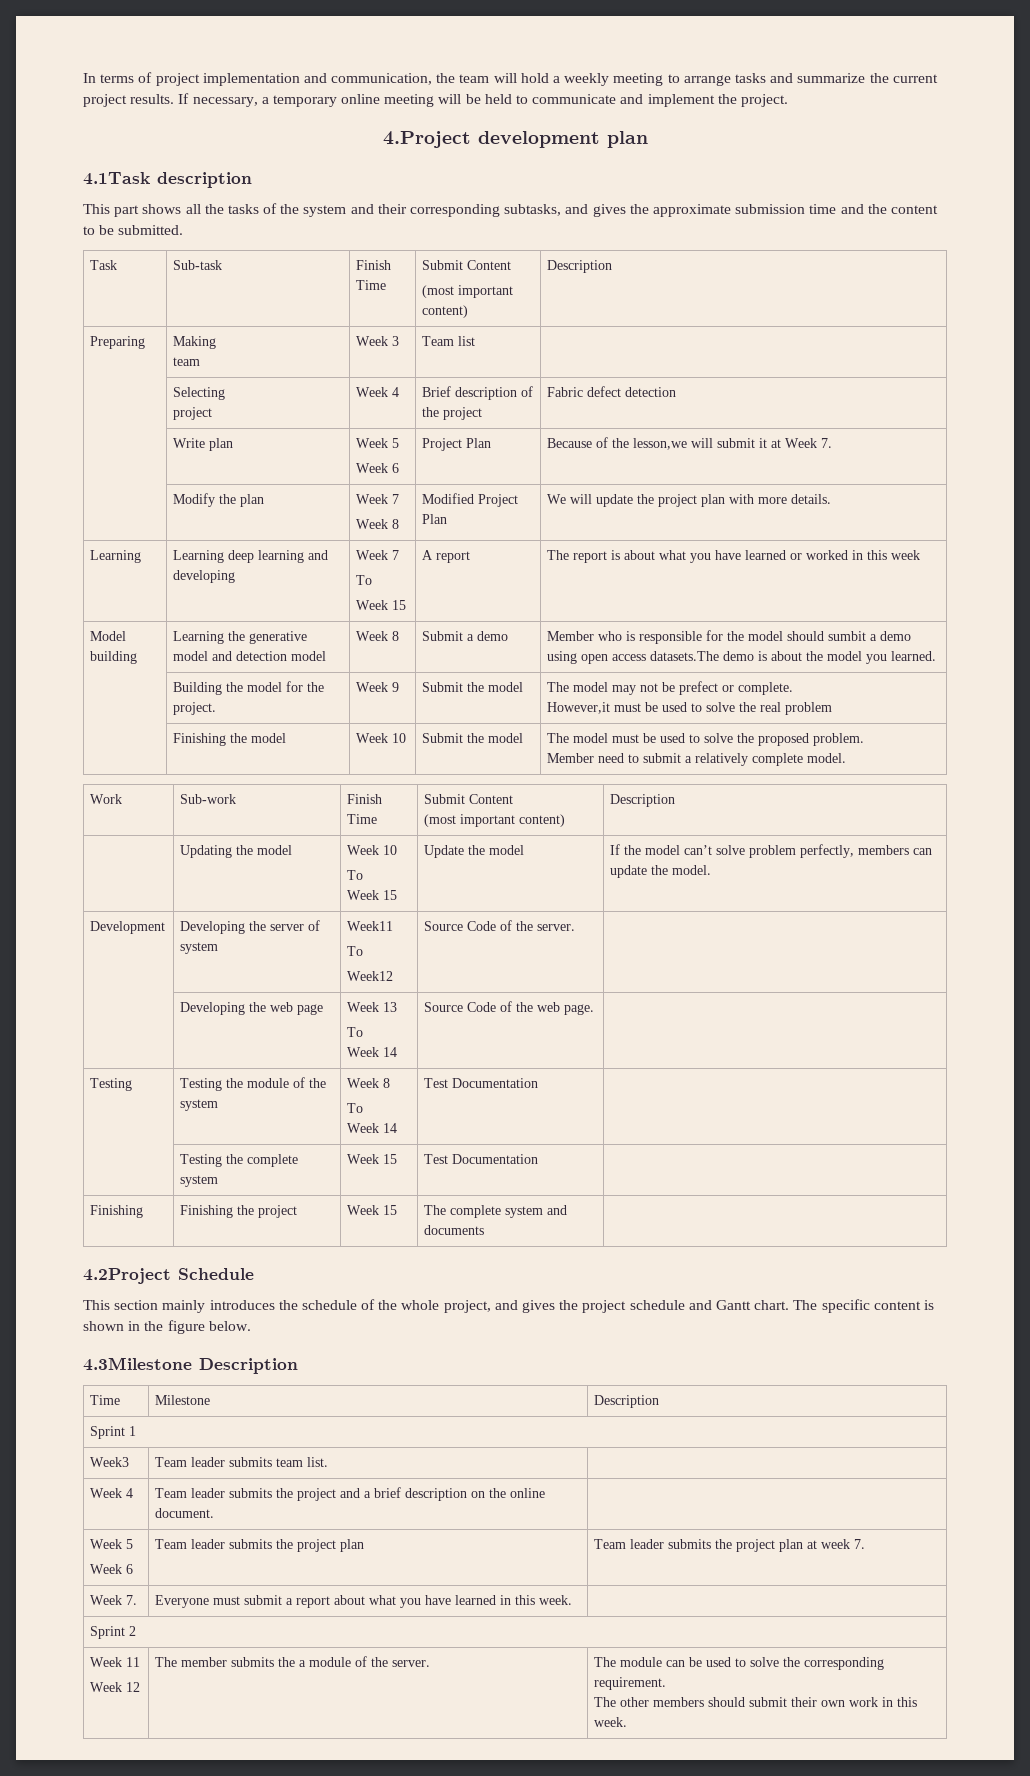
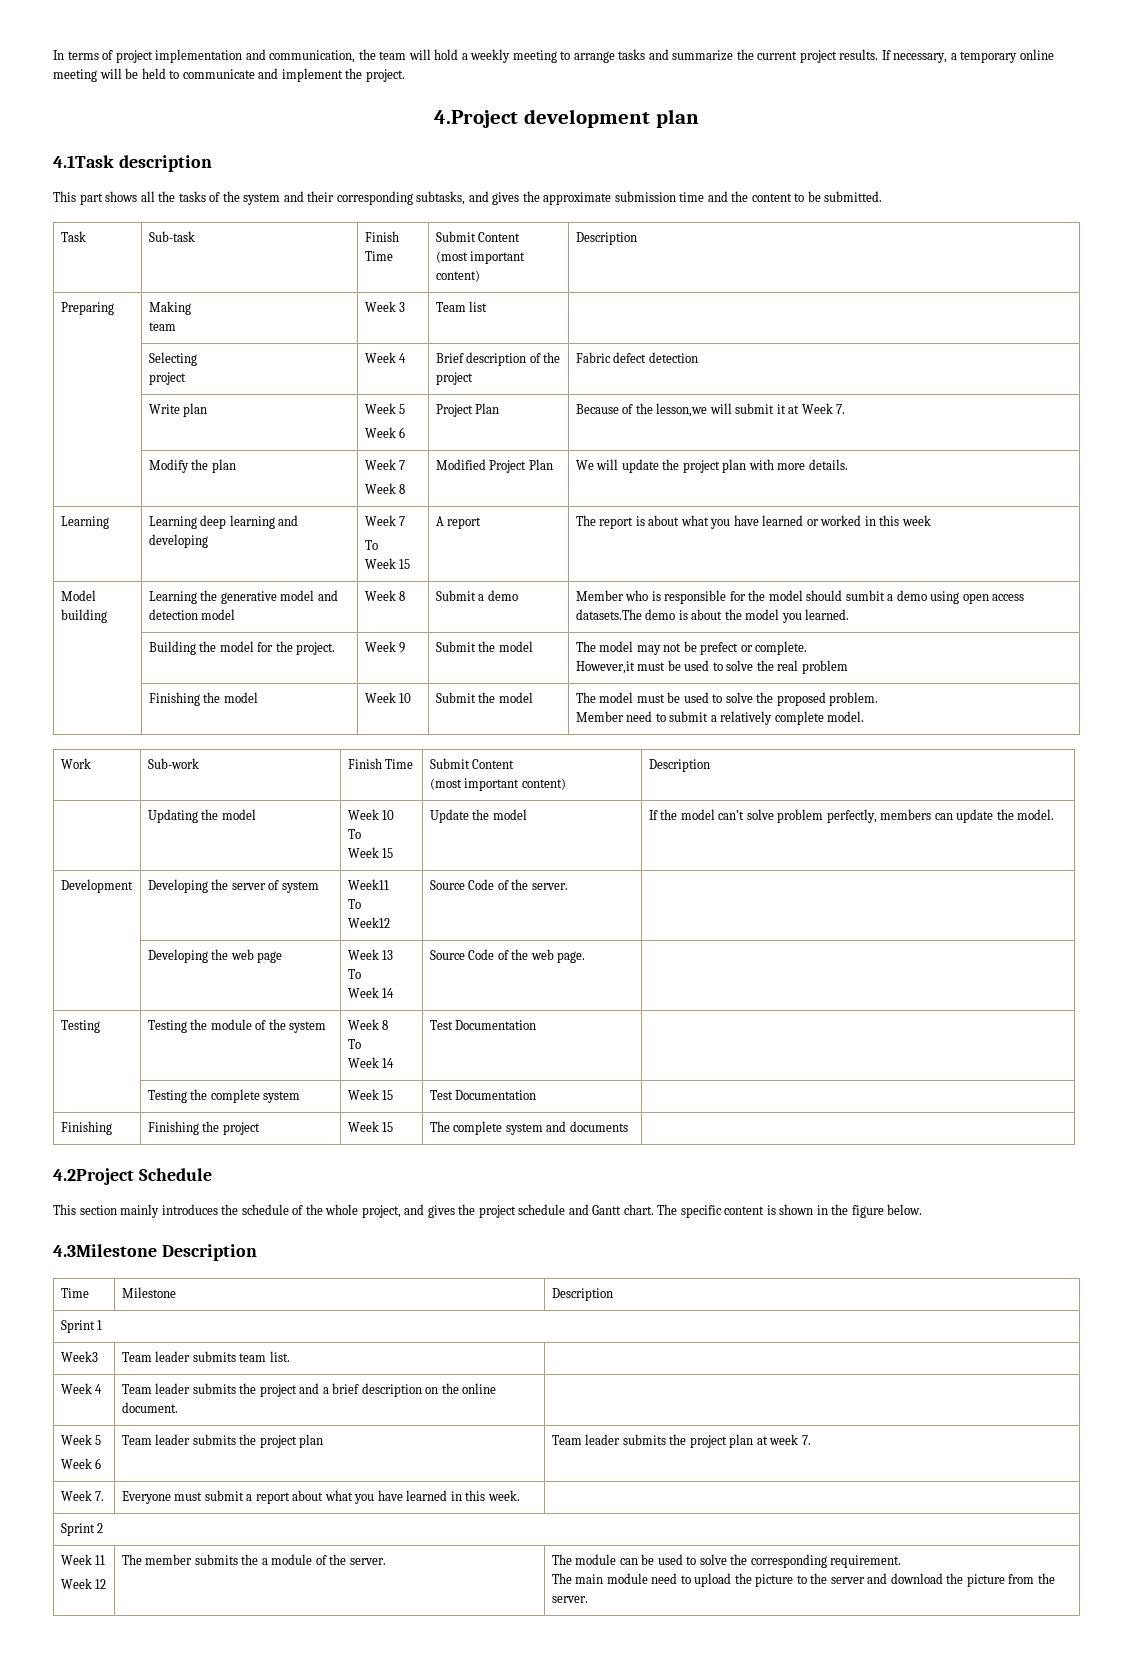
- The other members should submit their own work in this week.
+ The main module need to upload the picture to the server and download the picture from the server.

